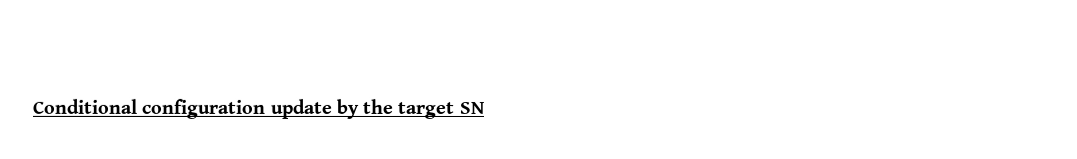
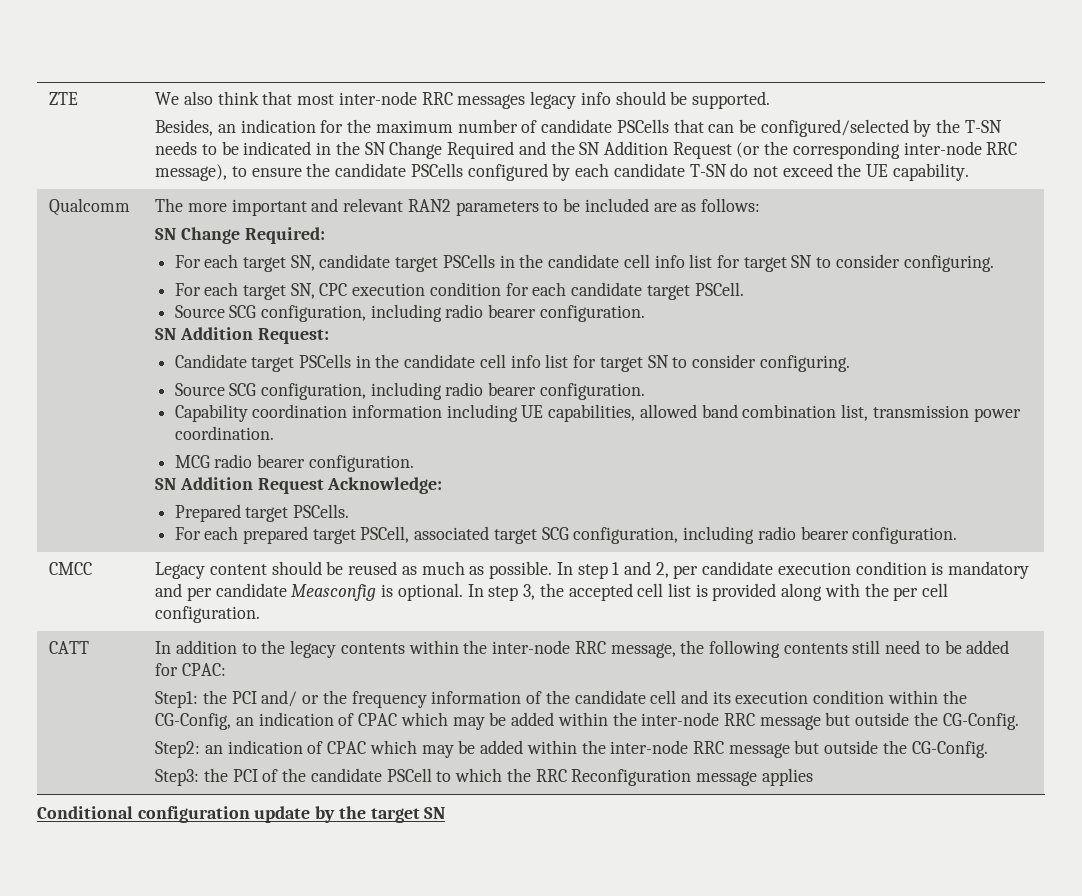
+ ZTE | We also think that most inter-node RRC messages legacy info should be supported.
+ Besides, an indication for the maximum number of candidate PSCells that can be configured/selected by the T-SN needs to be indicated in the SN Change Required and the SN Addition Request (or the corresponding inter-node RRC message), to ensure the candidate PSCells configured by each candidate T-SN do not exceed the UE capability.
+ Qualcomm | The more important and relevant RAN2 parameters to be included are as follows:
+ SN Change Required:
+ For each target SN, candidate target PSCells in the candidate cell info list for target SN to consider configuring.
+ For each target SN, CPC execution condition for each candidate target PSCell.
+ Source SCG configuration, including radio bearer configuration.
+ SN Addition Request:
+ Candidate target PSCells in the candidate cell info list for target SN to consider configuring.
+ Source SCG configuration, including radio bearer configuration.
+ Capability coordination information including UE capabilities, allowed band combination list, transmission power coordination.
+ MCG radio bearer configuration.
+ SN Addition Request Acknowledge:
+ Prepared target PSCells.
+ For each prepared target PSCell, associated target SCG configuration, including radio bearer configuration.
+ CMCC | Legacy content should be reused as much as possible. In step 1 and 2, per candidate execution condition is mandatory and per candidate Measconfig is optional. In step 3, the accepted cell list is provided along with the per cell configuration.
+ CATT | In addition to the legacy contents within the inter-node RRC message, the following contents still need to be added for CPAC:
+ Step1: the PCI and/ or the frequency information of the candidate cell and its execution condition within the CG-Config, an indication of CPAC which may be added within the inter-node RRC message but outside the CG-Config.
+ Step2: an indication of CPAC which may be added within the inter-node RRC message but outside the CG-Config.
+ Step3: the PCI of the candidate PSCell to which the RRC Reconfiguration message applies

